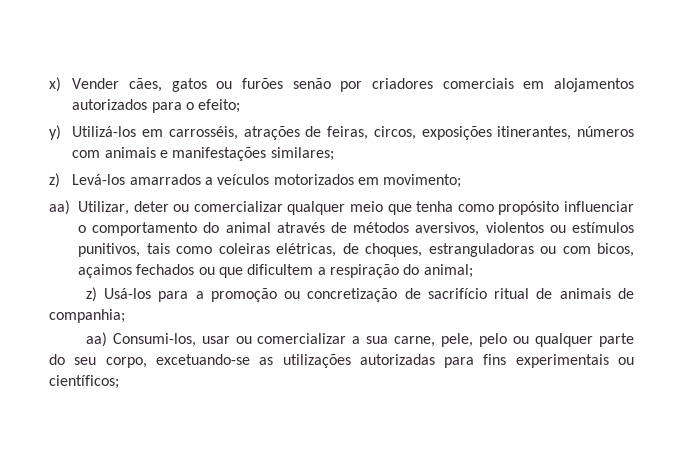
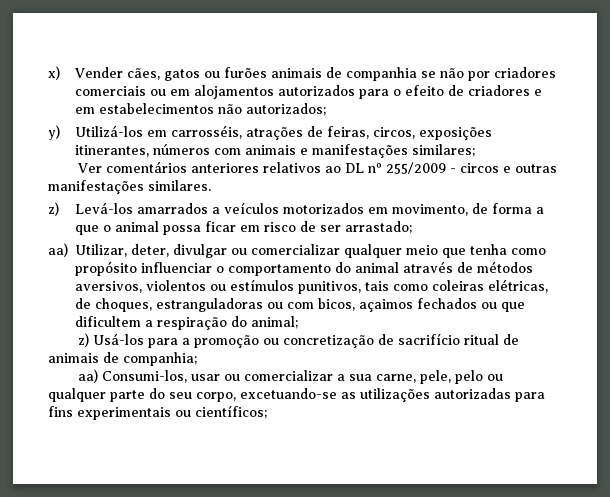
- x) Vender cães, gatos ou furões senão por criadores comerciais em alojamentos autorizados para o efeito;
+ x) Vender cães, gatos ou furões animais de companhia se não por criadores comerciais ou em alojamentos autorizados para o efeito de criadores e em estabelecimentos não autorizados;
+ Ver comentários anteriores relativos ao DL nº 255/2009 - circos e outras manifestações similares.
- z) Levá-los amarrados a veículos motorizados em movimento;
+ z) Levá-los amarrados a veículos motorizados em movimento, de forma a que o animal possa ficar em risco de ser arrastado;
- aa) Utilizar, deter ou comercializar qualquer meio que tenha como propósito influenciar o comportamento do animal através de métodos aversivos, violentos ou estímulos punitivos, tais como coleiras elétricas, de choques, estranguladoras ou com bicos, açaimos fechados ou que dificultem a respiração do animal;
+ aa) Utilizar, deter, divulgar ou comercializar qualquer meio que tenha como propósito influenciar o comportamento do animal através de métodos aversivos, violentos ou estímulos punitivos, tais como coleiras elétricas, de choques, estranguladoras ou com bicos, açaimos fechados ou que dificultem a respiração do animal;

